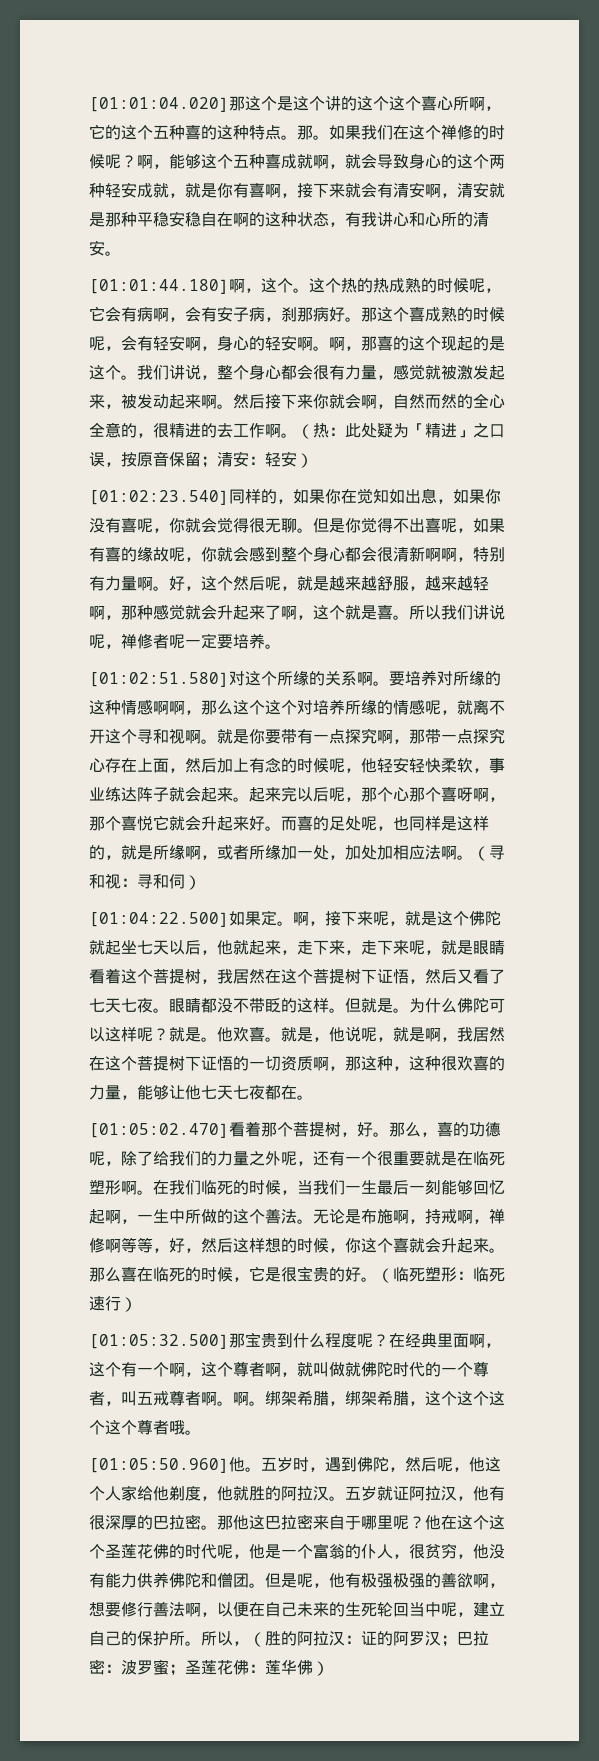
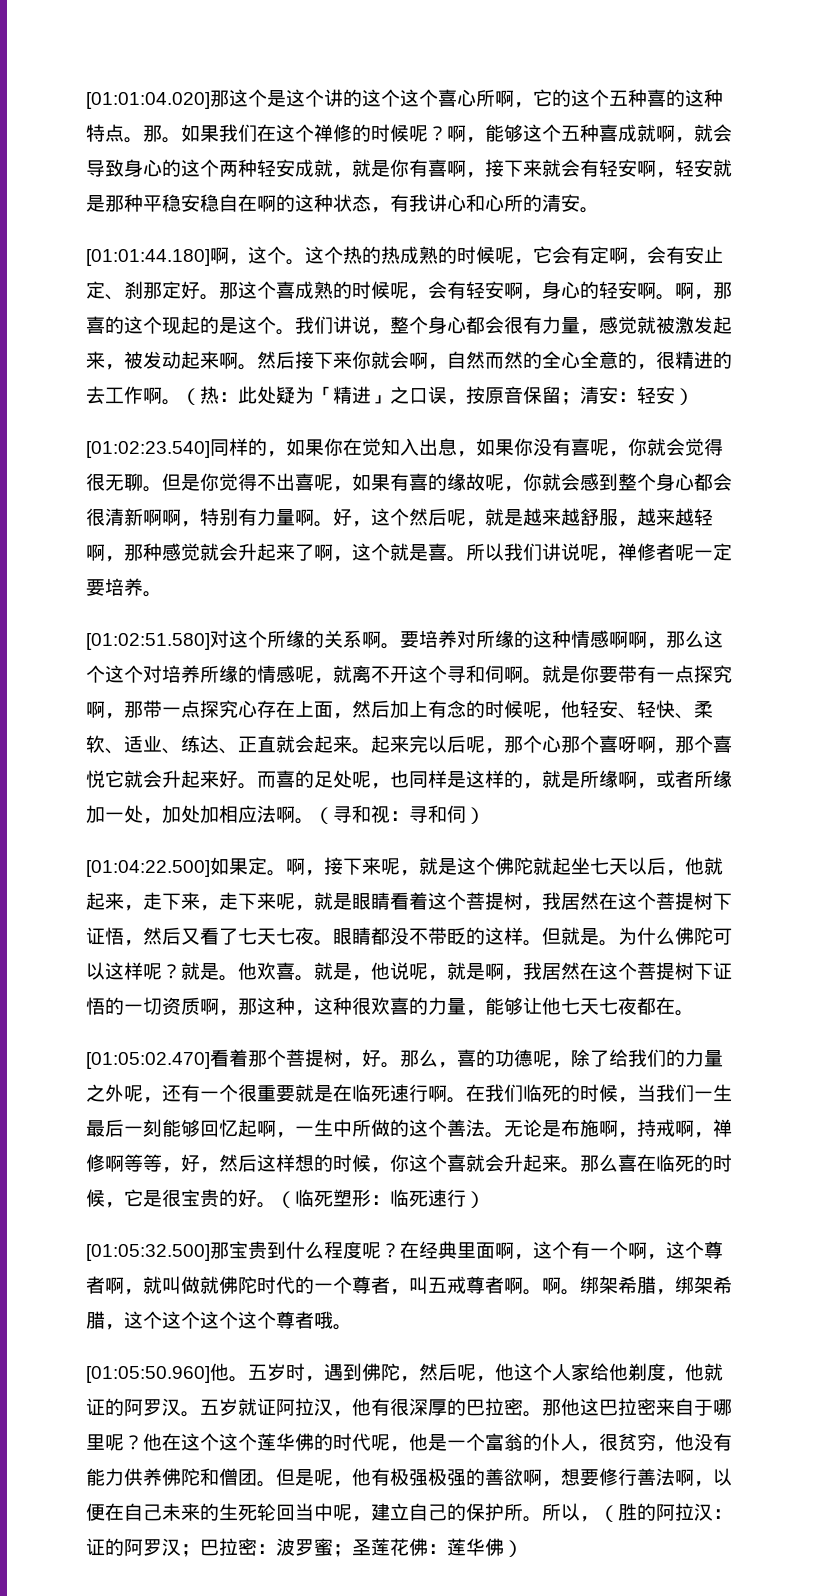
- 啊，能够这个五种喜成就啊，就会导致身心的这个两种轻安成就，就是你有喜啊，接下来就会有清安啊，清安就是那种平稳安稳自在啊的这种状态，有我讲心和心所的清安。
+ 啊，能够这个五种喜成就啊，就会导致身心的这个两种轻安成就，就是你有喜啊，接下来就会有轻安啊，轻安就是那种平稳安稳自在啊的这种状态，有我讲心和心所的清安。
- 这个热的热成熟的时候呢，它会有病啊，会有安子病，刹那病好。
+ 这个热的热成熟的时候呢，它会有定啊，会有安止定、刹那定好。
- [01:02:23.540]同样的，如果你在觉知如出息，如果你没有喜呢，你就会觉得很无聊。
+ [01:02:23.540]同样的，如果你在觉知入出息，如果你没有喜呢，你就会觉得很无聊。
- 要培养对所缘的这种情感啊啊，那么这个这个对培养所缘的情感呢，就离不开这个寻和视啊。
+ 要培养对所缘的这种情感啊啊，那么这个这个对培养所缘的情感呢，就离不开这个寻和伺啊。
- 就是你要带有一点探究啊，那带一点探究心存在上面，然后加上有念的时候呢，他轻安轻快柔软，事业练达阵子就会起来。
+ 就是你要带有一点探究啊，那带一点探究心存在上面，然后加上有念的时候呢，他轻安、轻快、柔软、适业、练达、正直就会起来。
- 那么，喜的功德呢，除了给我们的力量之外呢，还有一个很重要就是在临死塑形啊。
+ 那么，喜的功德呢，除了给我们的力量之外呢，还有一个很重要就是在临死速行啊。
- 五岁时，遇到佛陀，然后呢，他这个人家给他剃度，他就胜的阿拉汉。
+ 五岁时，遇到佛陀，然后呢，他这个人家给他剃度，他就证的阿罗汉。
- 他在这个这个圣莲花佛的时代呢，他是一个富翁的仆人，很贫穷，他没有能力供养佛陀和僧团。
+ 他在这个这个莲华佛的时代呢，他是一个富翁的仆人，很贫穷，他没有能力供养佛陀和僧团。

